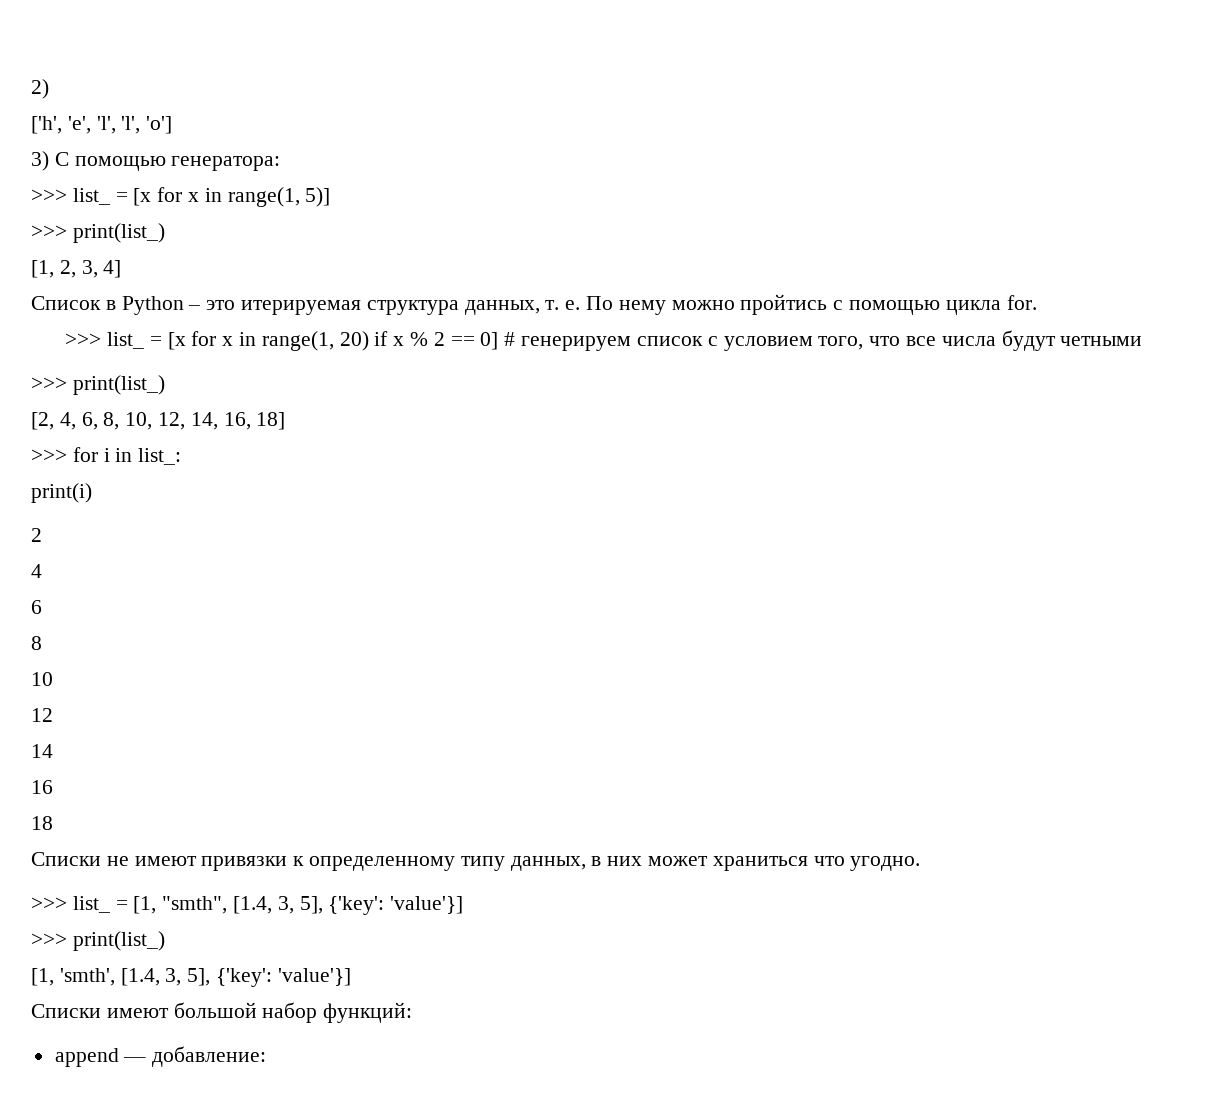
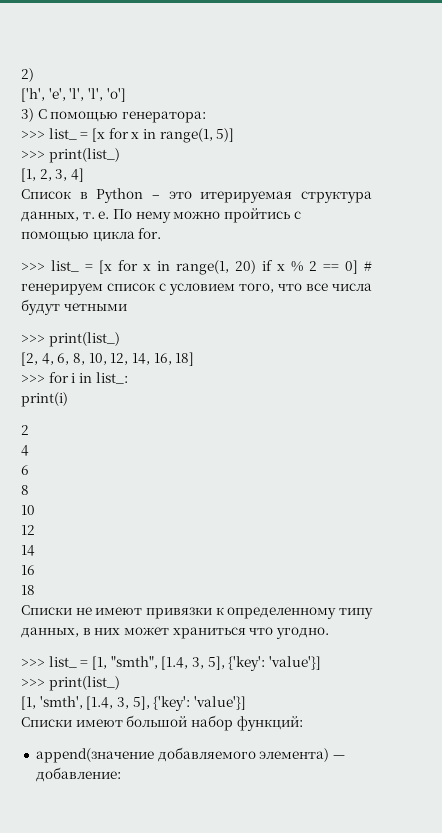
- append — добавление:
+ append(значение добавляемого элемента) — добавление:

